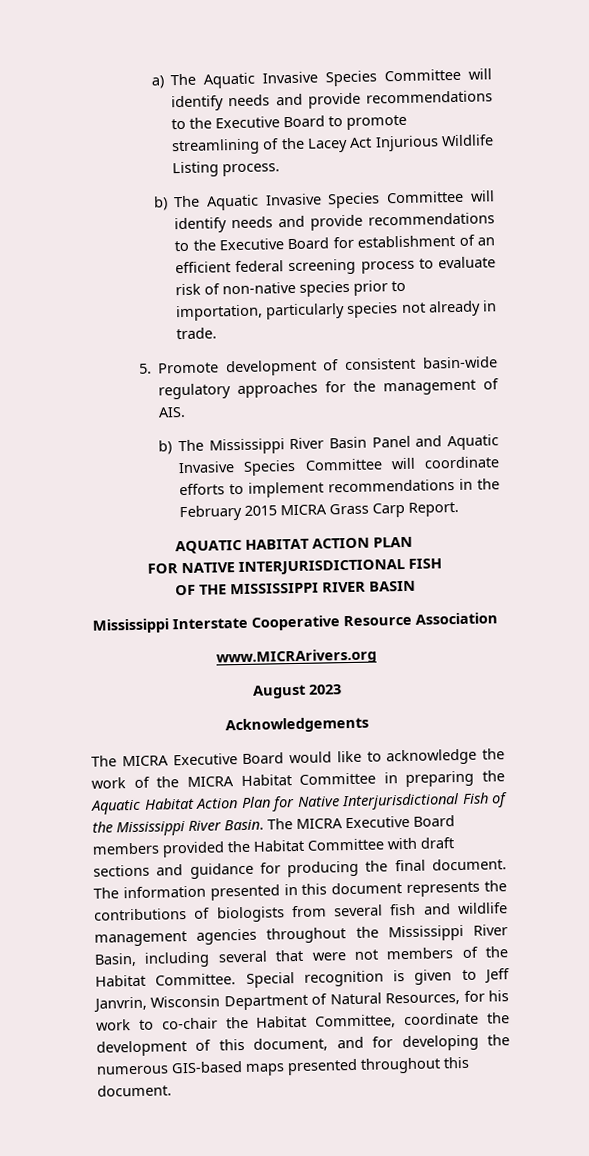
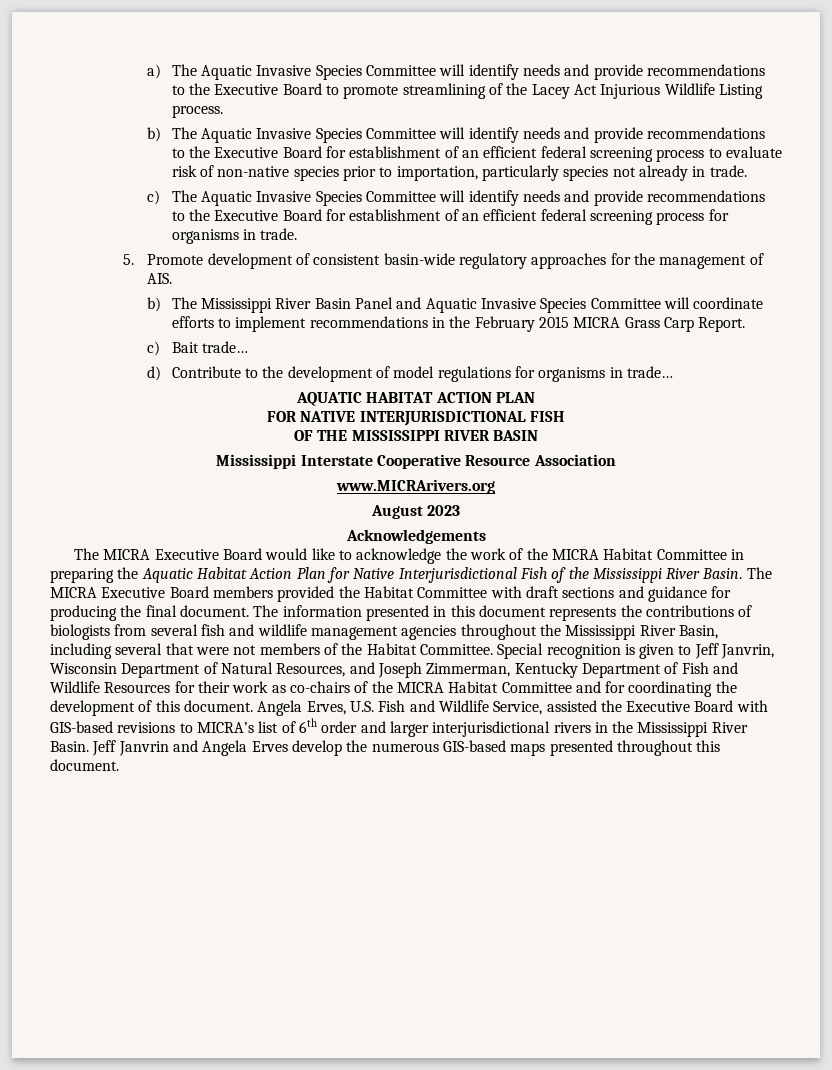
+ c) The Aquatic Invasive Species Committee will identify needs and provide recommendations to the Executive Board for establishment of an efficient federal screening process for organisms in trade.
+ c) Bait trade…
+ d) Contribute to the development of model regulations for organisms in trade…
- Special recognition is given to Jeff Janvrin, Wisconsin Department of Natural Resources, for his work to co-chair the Habitat Committee, coordinate the development of this document, and for developing the numerous GIS-based maps presented throughout this document.
+ Special recognition is given to Jeff Janvrin, Wisconsin Department of Natural Resources, and Joseph Zimmerman, Kentucky Department of Fish and Wildlife Resources for their work as co-chairs of the MICRA Habitat Committee and for coordinating the development of this document. Angela Erves, U.S. Fish and Wildlife Service, assisted the Executive Board with GIS-based revisions to MICRA’s list of 6th order and larger interjurisdictional rivers in the Mississippi River Basin. Jeff Janvrin and Angela Erves develop the numerous GIS-based maps presented throughout this document.

